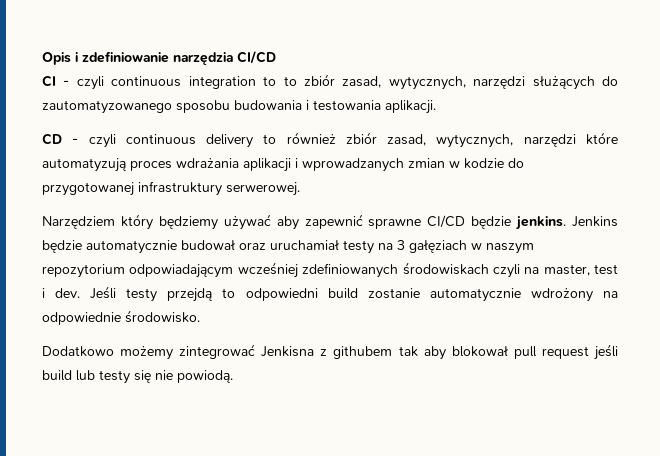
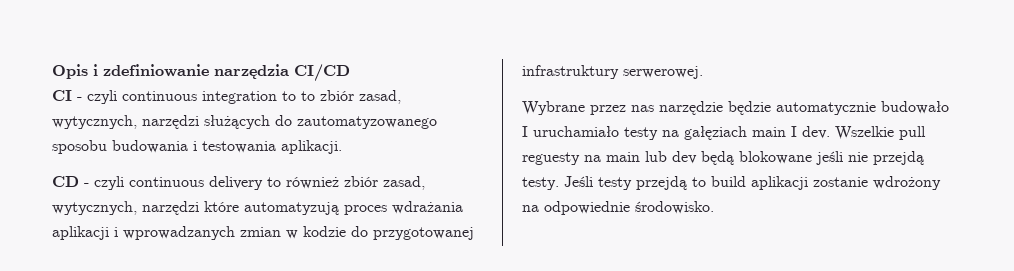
- Narzędziem który będziemy używać aby zapewnić sprawne CI/CD będzie jenkins. Jenkins będzie automatycznie budował oraz uruchamiał testy na 3 gałęziach w naszym repozytorium odpowiadającym wcześniej zdefiniowanych środowiskach czyli na master, test i dev. Jeśli testy przejdą to odpowiedni build zostanie automatycznie wdrożony na odpowiednie środowisko.
- Dodatkowo możemy zintegrować Jenkisna z githubem tak aby blokował pull request jeśli build lub testy się nie powiodą.
+ Wybrane przez nas narzędzie będzie automatycznie budowało I uruchamiało testy na gałęziach main I dev. Wszelkie pull reguesty na main lub dev będą blokowane jeśli nie przejdą testy. Jeśli testy przejdą to build aplikacji zostanie wdrożony na odpowiednie środowisko.

